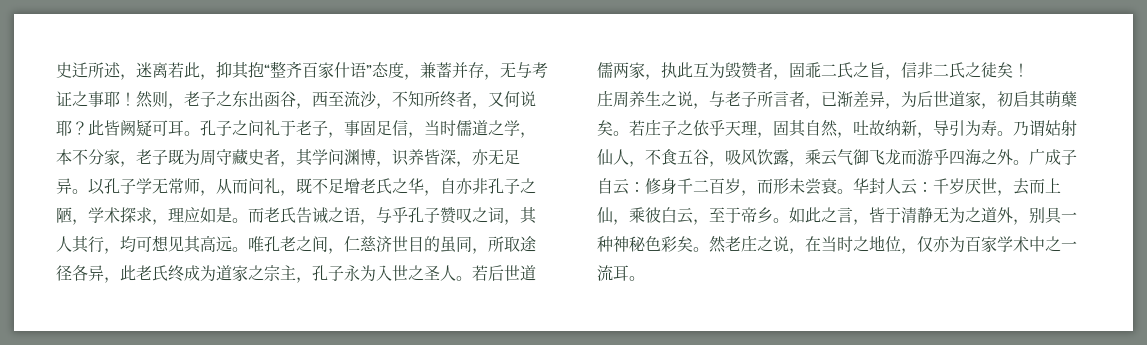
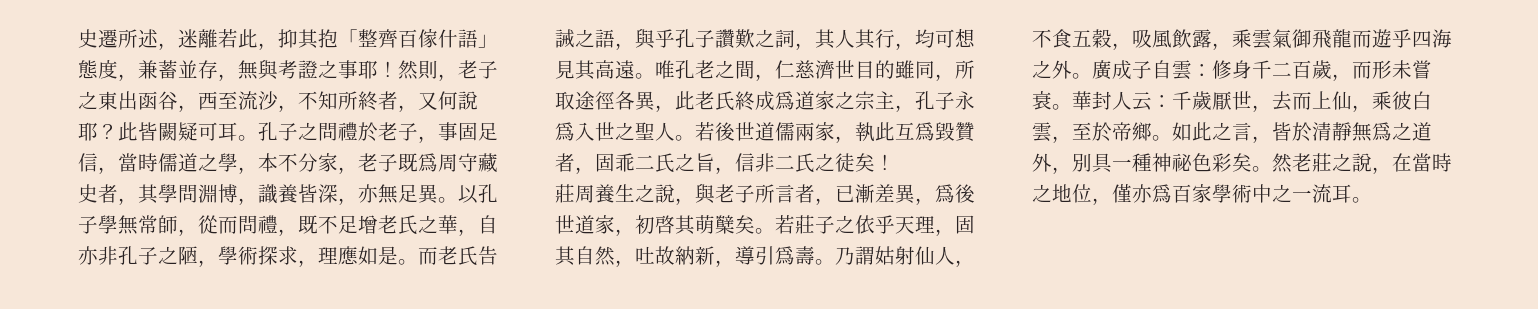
- 史迁所述，迷离若此，抑其抱“整齐百家什语”态度，兼蓄并存，无与考证之事耶！
+ 史遷所述，迷離若此，抑其抱「整齊百傢什語」態度，兼蓄並存，無與考證之事耶！
- 然则，老子之东出函谷，西至流沙，不知所终者，又何说耶？
+ 然則，老子之東出函谷，西至流沙，不知所終者，又何說耶？
- 此皆阙疑可耳。
+ 此皆闕疑可耳。
- 孔子之问礼于老子，事固足信，当时儒道之学，本不分家，老子既为周守藏史者，其学问渊博，识养皆深，亦无足异。
+ 孔子之問禮於老子，事固足信，當時儒道之學，本不分家，老子既爲周守藏史者，其學問淵博，識養皆深，亦無足異。
- 以孔子学无常师，从而问礼，既不足增老氏之华，自亦非孔子之陋，学术探求，理应如是。
+ 以孔子學無常師，從而問禮，既不足增老氏之華，自亦非孔子之陋，學術探求，理應如是。
- 而老氏告诫之语，与乎孔子赞叹之词，其人其行，均可想见其高远。
+ 而老氏告誡之語，與乎孔子讚歎之詞，其人其行，均可想見其高遠。
- 唯孔老之间，仁慈济世目的虽同，所取途径各异，此老氏终成为道家之宗主，孔子永为入世之圣人。若后世道儒两家，执此互为毁赞者，固乖二氏之旨，信非二氏之徒矣！
+ 唯孔老之間，仁慈濟世目的雖同，所取途徑各異，此老氏終成爲道家之宗主，孔子永爲入世之聖人。若後世道儒兩家，執此互爲毀贊者，固乖二氏之旨，信非二氏之徒矣！
- 庄周养生之说，与老子所言者，已渐差异，为后世道家，初启其萌蘖矣。若庄子之依乎天理，固其自然，吐故纳新，导引为寿。乃谓姑射仙人，不食五谷，吸风饮露，乘云气御飞龙而游乎四海之外。
+ 莊周養生之說，與老子所言者，已漸差異，爲後世道家，初啓其萌櫱矣。若莊子之依乎天理，固其自然，吐故納新，導引爲壽。乃謂姑射仙人，不食五穀，吸風飲露，乘雲氣御飛龍而遊乎四海之外。
- 广成子自云：修身千二百岁，而形未尝衰。华封人云：千岁厌世，去而上仙，乘彼白云，至于帝乡。
+ 廣成子自雲：修身千二百歲，而形未嘗衰。華封人云：千歲厭世，去而上仙，乘彼白雲，至於帝鄉。
- 如此之言，皆于清静无为之道外，别具一种神秘色彩矣。然老庄之说，在当时之地位，仅亦为百家学术中之一流耳。
+ 如此之言，皆於清靜無爲之道外，別具一種神祕色彩矣。然老莊之說，在當時之地位，僅亦爲百家學術中之一流耳。

